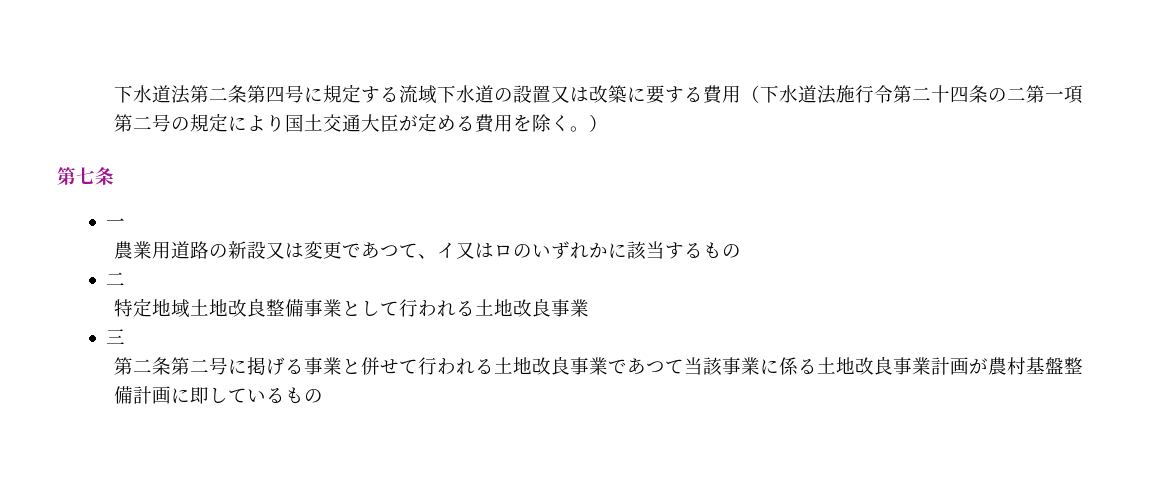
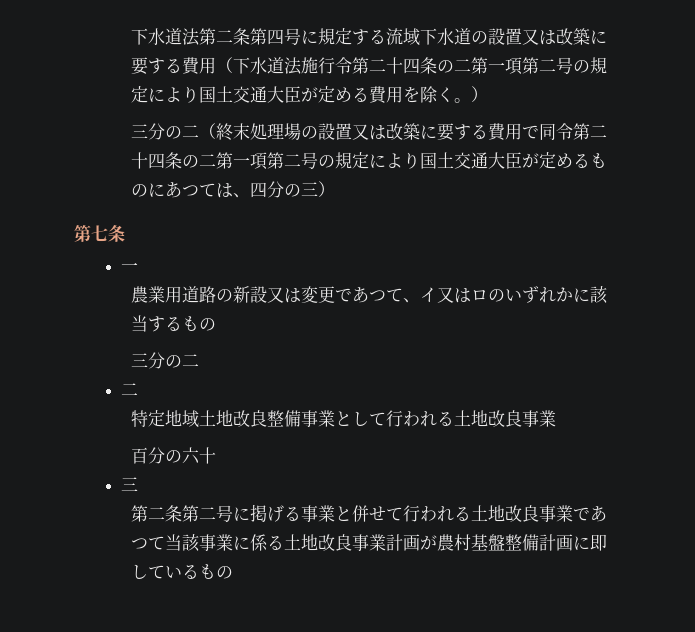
+ 三分の二（終末処理場の設置又は改築に要する費用で同令第二十四条の二第一項第二号の規定により国土交通大臣が定めるものにあつては、四分の三）
  農業用道路の新設又は変更であつて、イ又はロのいずれかに該当するもの
+ 三分の二
+ 百分の六十

